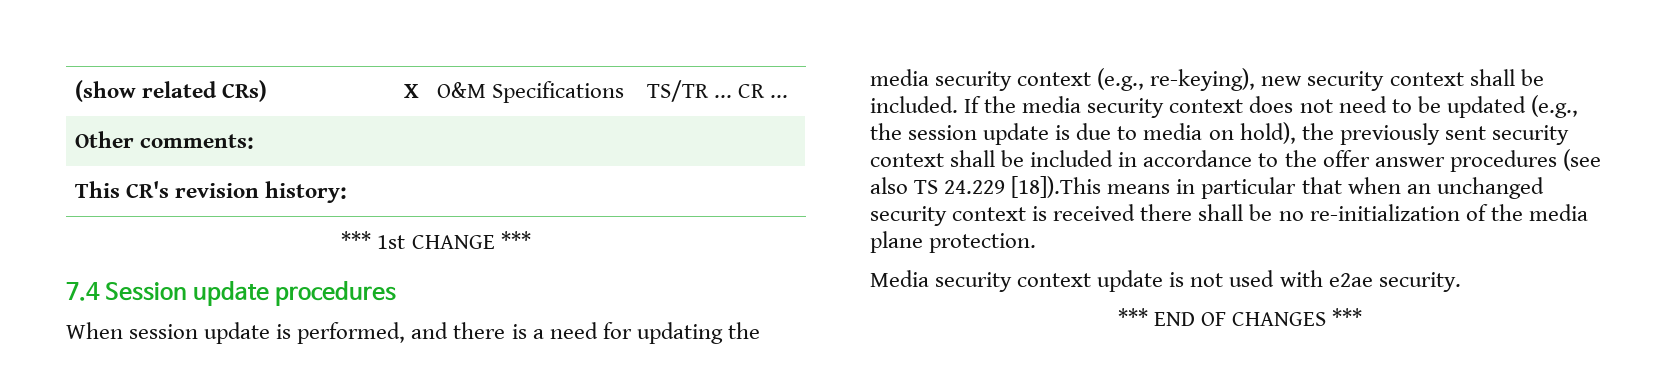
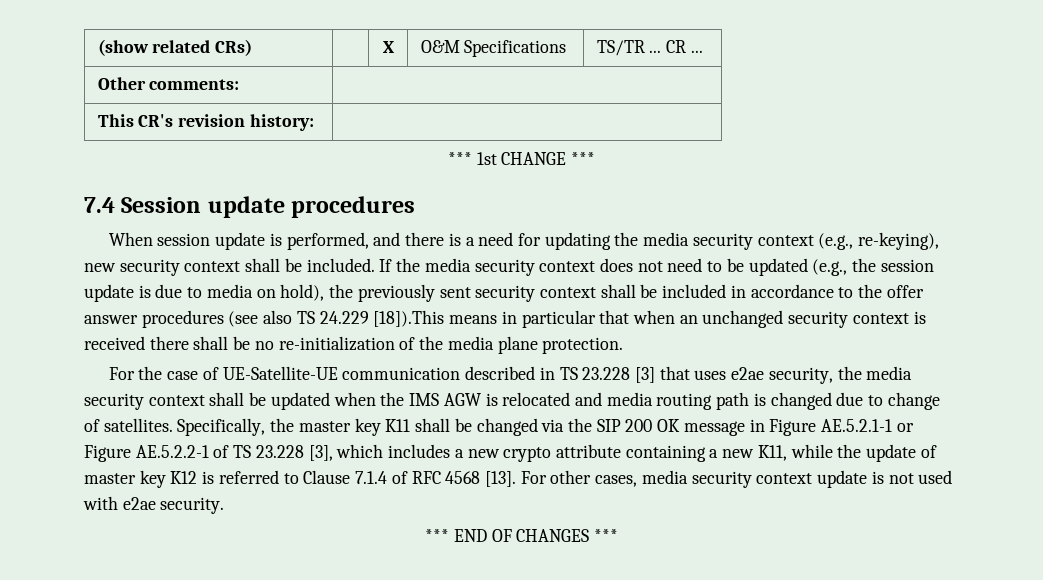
- Media security context update is not used with e2ae security.
+ For the case of UE-Satellite-UE communication described in TS 23.228 [3] that uses e2ae security, the media security context shall be updated when the IMS AGW is relocated and media routing path is changed due to change of satellites. Specifically, the master key K11 shall be changed via the SIP 200 OK message in Figure AE.5.2.1-1 or Figure AE.5.2.2-1 of TS 23.228 [3], which includes a new crypto attribute containing a new K11, while the update of master key K12 is referred to Clause 7.1.4 of RFC 4568 [13]. For other cases, media security context update is not used with e2ae security.

